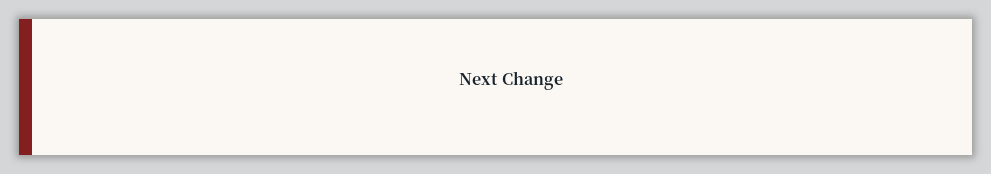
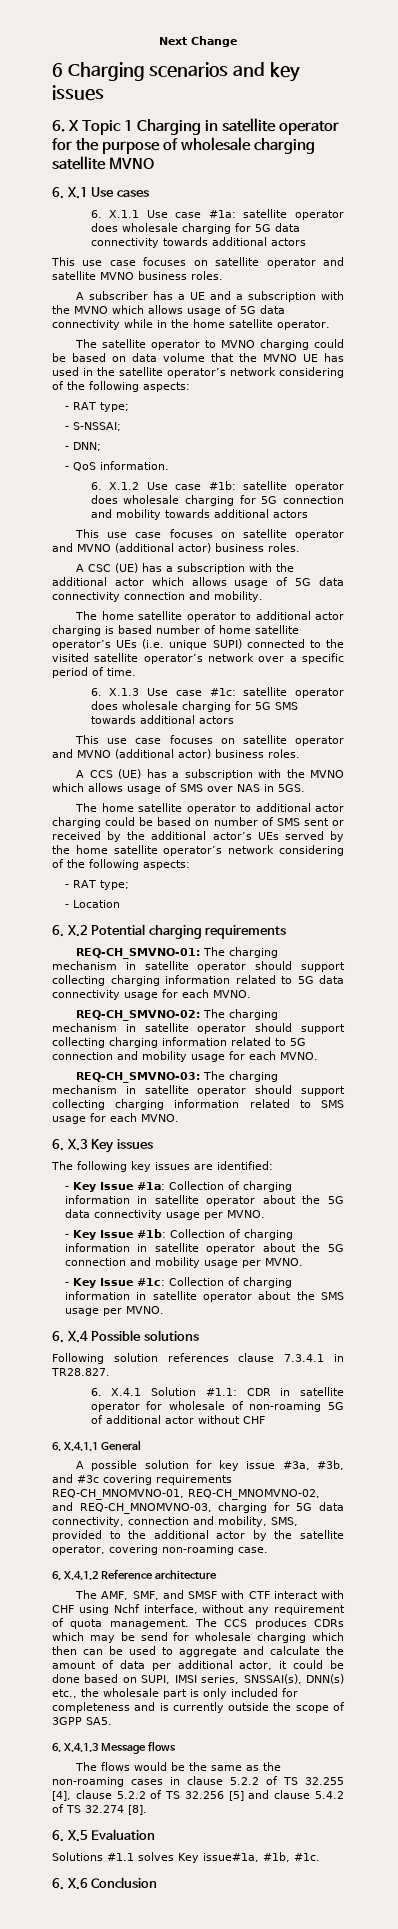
+ 6 Charging scenarios and key issues
+ 6. X Topic 1 Charging in satellite operator for the purpose of wholesale charging satellite MVNO
+ 6. X.1 Use cases
+ 6. X.1.1 Use case #1a: satellite operator does wholesale charging for 5G data connectivity towards additional actors
+ This use case focuses on satellite operator and satellite MVNO business roles.
+ A subscriber has a UE and a subscription with the MVNO which allows usage of 5G data connectivity while in the home satellite operator.
+ The satellite operator to MVNO charging could be based on data volume that the MVNO UE has used in the satellite operator’s network considering of the following aspects:
+ - RAT type;
+ - S-NSSAI;
+ - DNN;
+ - QoS information.
+ 6. X.1.2 Use case #1b: satellite operator does wholesale charging for 5G connection and mobility towards additional actors
+ This use case focuses on satellite operator and MVNO (additional actor) business roles.
+ A CSC (UE) has a subscription with the additional actor which allows usage of 5G data connectivity connection and mobility.
+ The home satellite operator to additional actor charging is based number of home satellite operator’s UEs (i.e. unique SUPI) connected to the visited satellite operator’s network over a specific period of time.
+ 6. X.1.3 Use case #1c: satellite operator does wholesale charging for 5G SMS towards additional actors
+ This use case focuses on satellite operator and MVNO (additional actor) business roles.
+ A CCS (UE) has a subscription with the MVNO which allows usage of SMS over NAS in 5GS.
+ The home satellite operator to additional actor charging could be based on number of SMS sent or received by the additional actor’s UEs served by the home satellite operator’s network considering of the following aspects:
+ - RAT type;
+ - Location
+ 6. X.2 Potential charging requirements
+ REQ-CH_SMVNO-01: The charging mechanism in satellite operator should support collecting charging information related to 5G data connectivity usage for each MVNO.
+ REQ-CH_SMVNO-02: The charging mechanism in satellite operator should support collecting charging information related to 5G connection and mobility usage for each MVNO.
+ REQ-CH_SMVNO-03: The charging mechanism in satellite operator should support collecting charging information related to SMS usage for each MVNO.
+ 6. X.3 Key issues
+ The following key issues are identified:
+ - Key Issue #1a: Collection of charging information in satellite operator about the 5G data connectivity usage per MVNO.
+ - Key Issue #1b: Collection of charging information in satellite operator about the 5G connection and mobility usage per MVNO.
+ - Key Issue #1c: Collection of charging information in satellite operator about the SMS usage per MVNO.
+ 6. X.4 Possible solutions
+ Following solution references clause 7.3.4.1 in TR28.827.
+ 6. X.4.1 Solution #1.1: CDR in satellite operator for wholesale of non-roaming 5G of additional actor without CHF
+ 6. X.4.1.1 General
+ A possible solution for key issue #3a, #3b, and #3c covering requirements REQ-CH_MNOMVNO-01, REQ-CH_MNOMVNO-02, and REQ-CH_MNOMVNO-03, charging for 5G data connectivity, connection and mobility, SMS, provided to the additional actor by the satellite operator, covering non-roaming case.
+ 6. X.4.1.2 Reference architecture
+ The AMF, SMF, and SMSF with CTF interact with CHF using Nchf interface, without any requirement of quota management. The CCS produces CDRs which may be send for wholesale charging which then can be used to aggregate and calculate the amount of data per additional actor, it could be done based on SUPI, IMSI series, SNSSAI(s), DNN(s) etc., the wholesale part is only included for completeness and is currently outside the scope of 3GPP SA5.
+ 6. X.4.1.3 Message flows
+ The flows would be the same as the non-roaming cases in clause 5.2.2 of TS 32.255 [4], clause 5.2.2 of TS 32.256 [5] and clause 5.4.2 of TS 32.274 [8].
+ 6. X.5 Evaluation
+ Solutions #1.1 solves Key issue#1a, #1b, #1c.
+ 6. X.6 Conclusion

